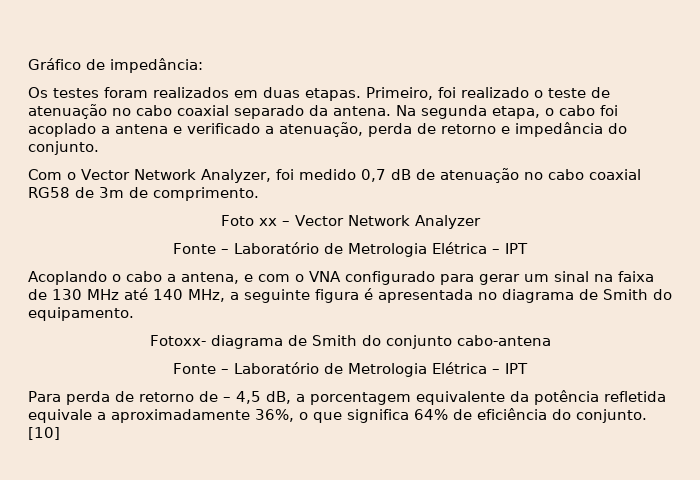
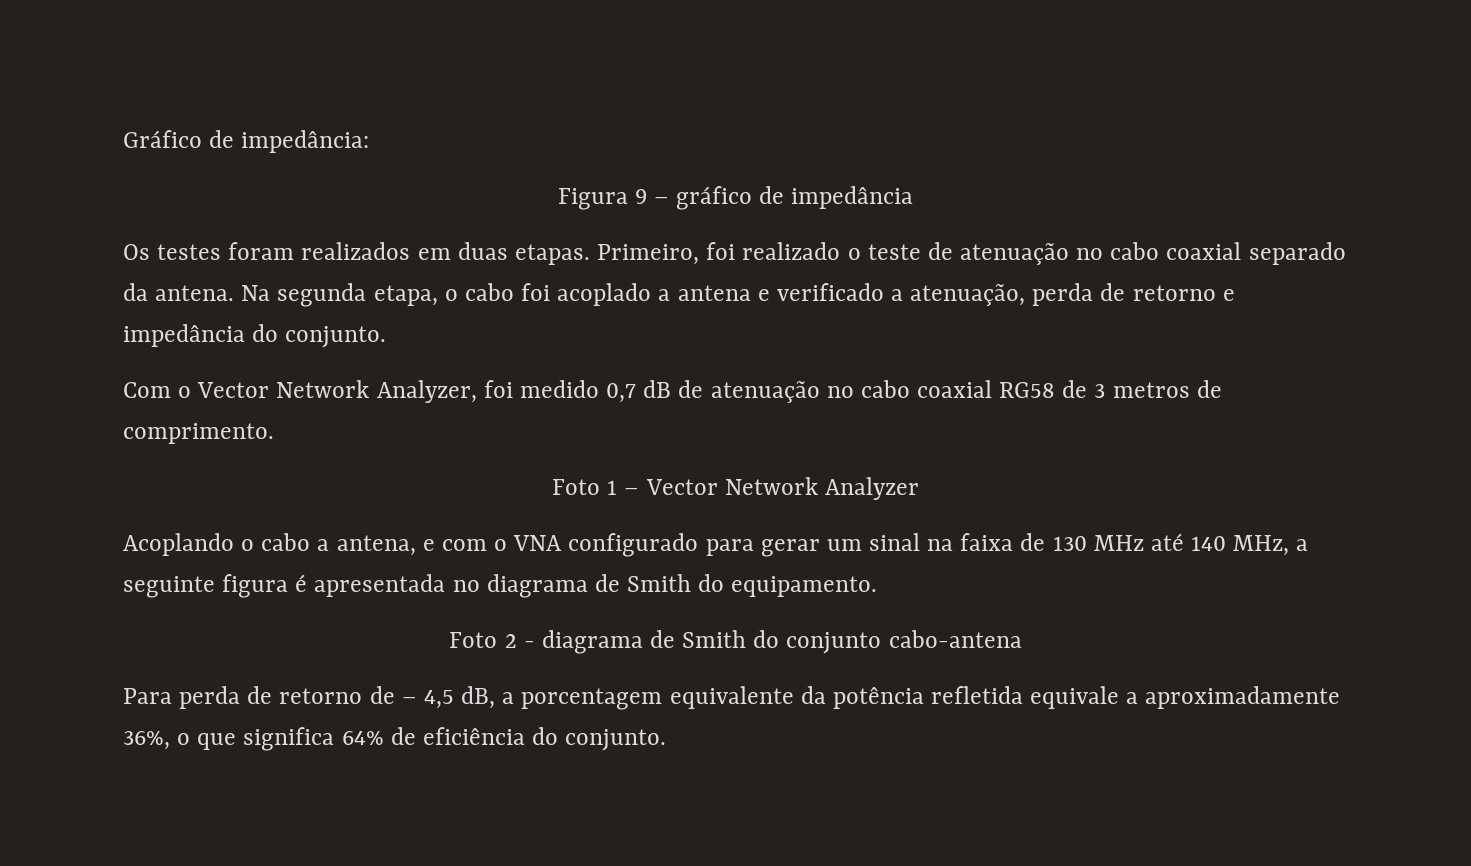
+ Figura 9 – gráfico de impedância
- Com o Vector Network Analyzer, foi medido 0,7 dB de atenuação no cabo coaxial RG58 de 3m de comprimento.
+ Com o Vector Network Analyzer, foi medido 0,7 dB de atenuação no cabo coaxial RG58 de 3 metros de comprimento.
- Foto xx – Vector Network Analyzer
- Fonte – Laboratório de Metrologia Elétrica – IPT
+ Foto 1 – Vector Network Analyzer
- Fotoxx- diagrama de Smith do conjunto cabo-antena
- Fonte – Laboratório de Metrologia Elétrica – IPT
+ Foto 2 - diagrama de Smith do conjunto cabo-antena
- [10]

